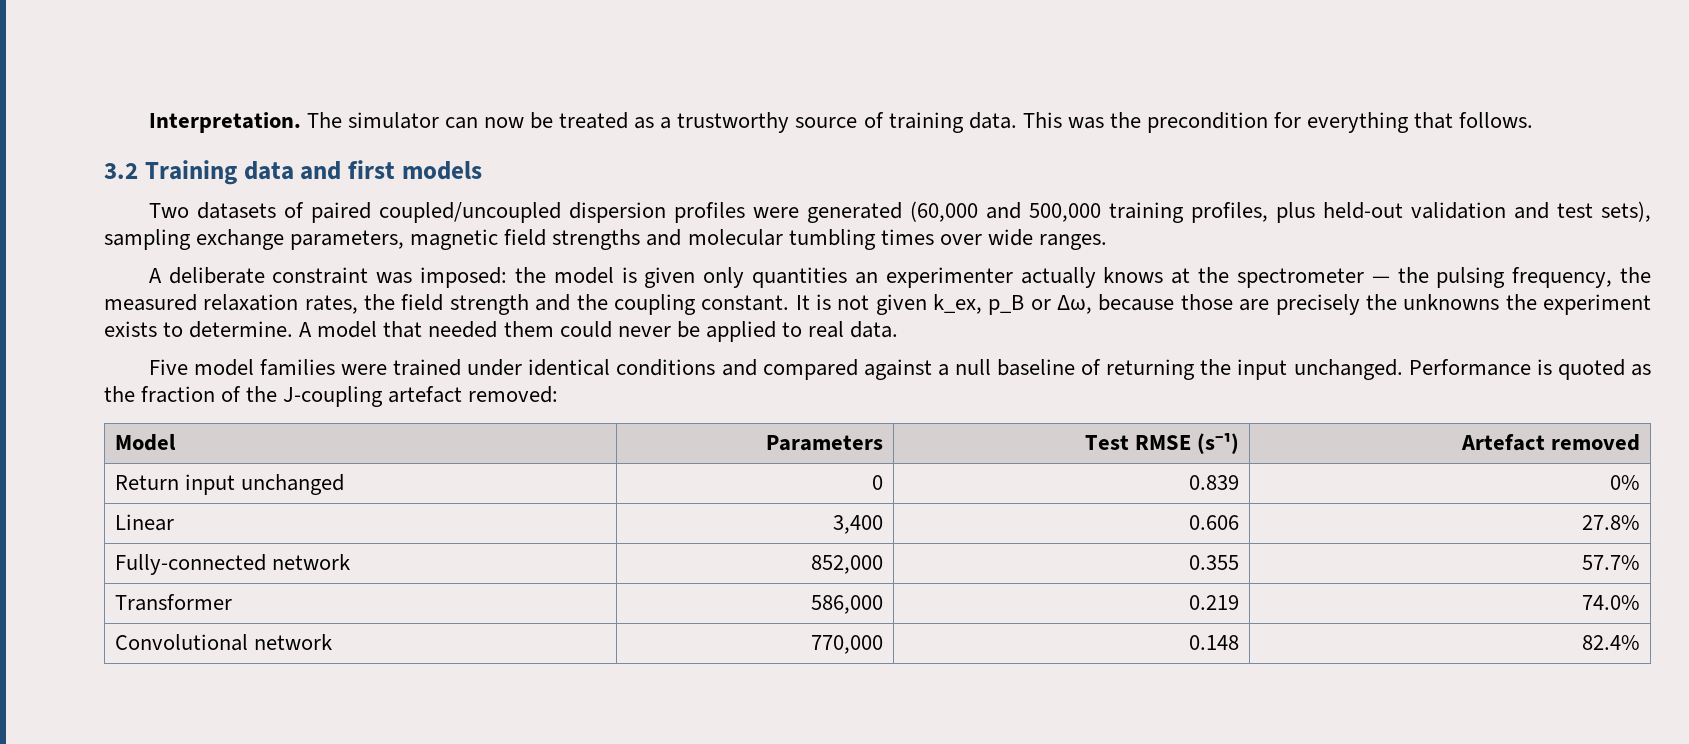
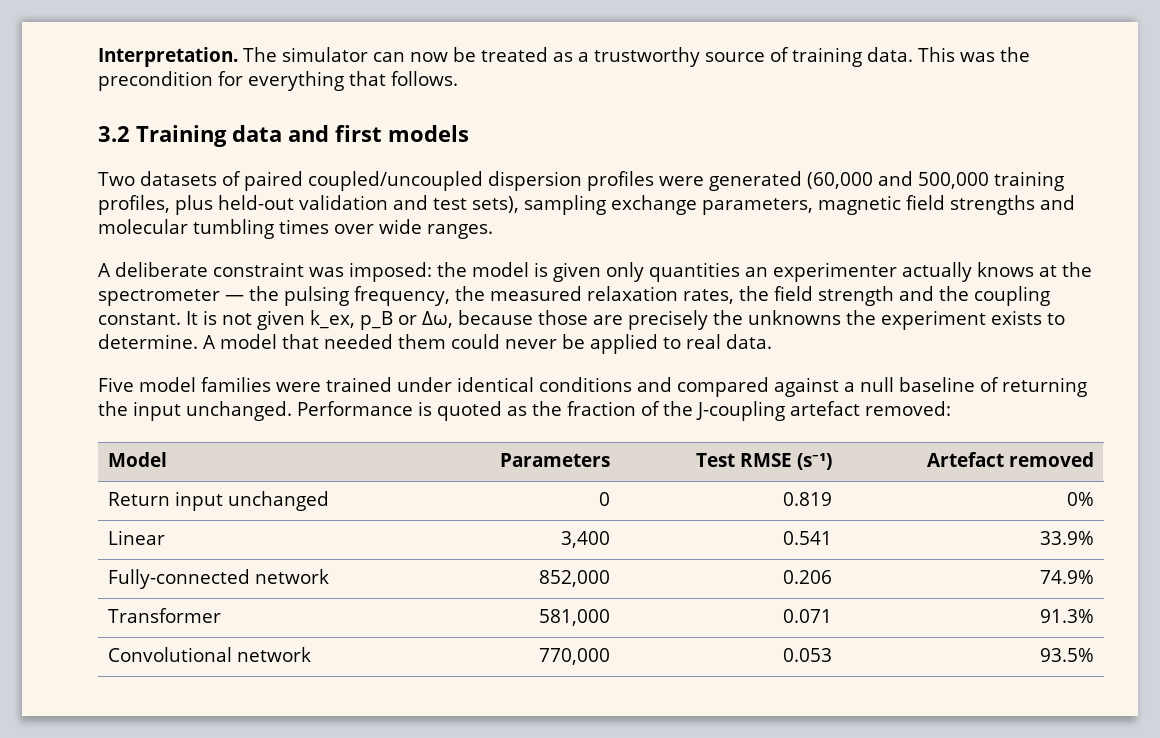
- Return input unchanged | 0 | 0.839 | 0%
+ Return input unchanged | 0 | 0.819 | 0%
- Linear | 3,400 | 0.606 | 27.8%
+ Linear | 3,400 | 0.541 | 33.9%
- Fully-connected network | 852,000 | 0.355 | 57.7%
+ Fully-connected network | 852,000 | 0.206 | 74.9%
- Transformer | 586,000 | 0.219 | 74.0%
+ Transformer | 581,000 | 0.071 | 91.3%
- Convolutional network | 770,000 | 0.148 | 82.4%
+ Convolutional network | 770,000 | 0.053 | 93.5%

